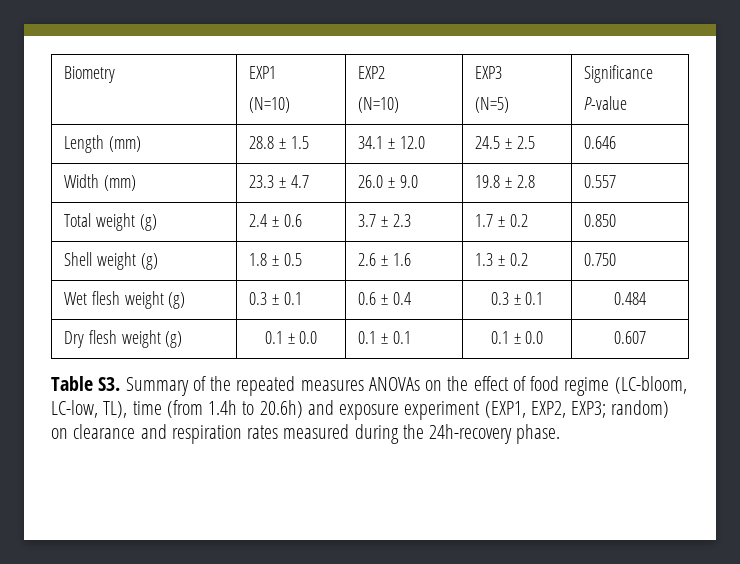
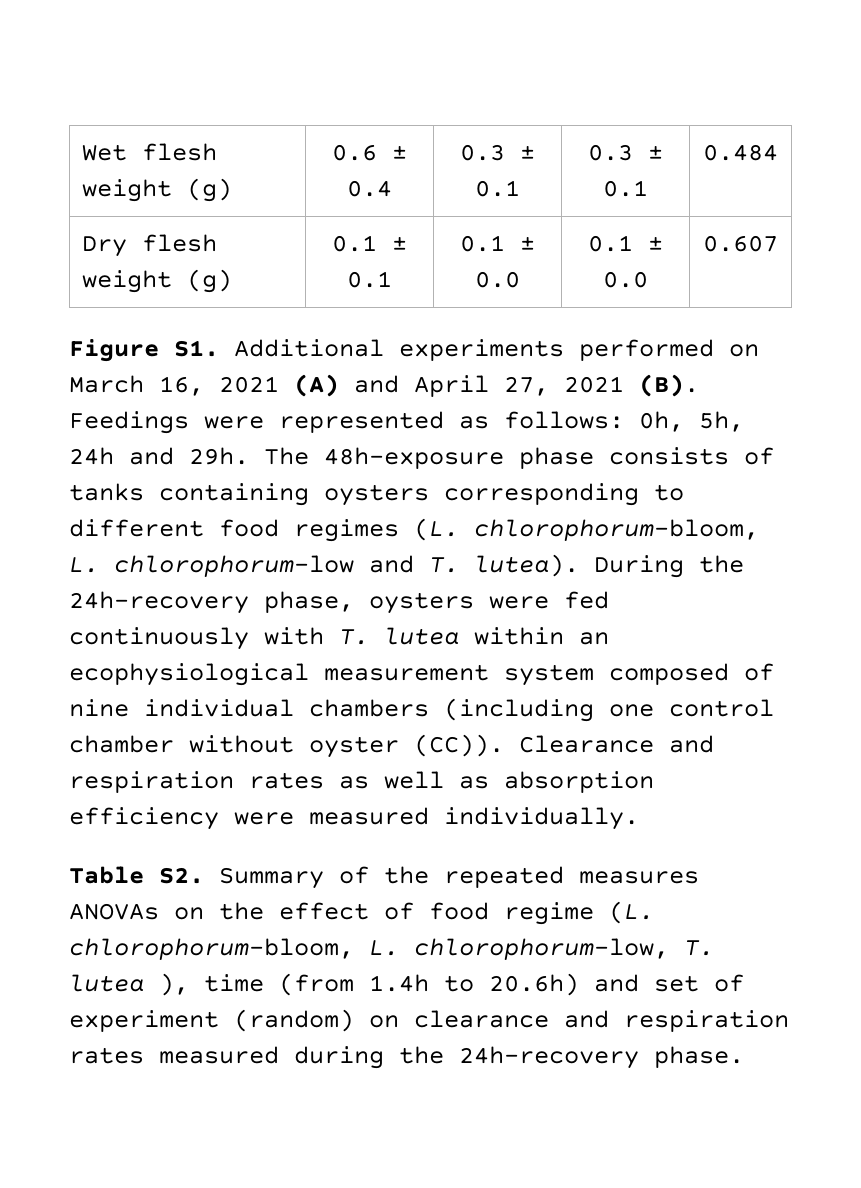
- Biometry | EXP1
- (N=10) | EXP2
- (N=10) | EXP3
- (N=5) | Significance
- P-value
- Length (mm) | 28.8 ± 1.5 | 34.1 ± 12.0 | 24.5 ± 2.5 | 0.646
- Width (mm) | 23.3 ± 4.7 | 26.0 ± 9.0 | 19.8 ± 2.8 | 0.557
- Total weight (g) | 2.4 ± 0.6 | 3.7 ± 2.3 | 1.7 ± 0.2 | 0.850
- Shell weight (g) | 1.8 ± 0.5 | 2.6 ± 1.6 | 1.3 ± 0.2 | 0.750
- Wet flesh weight (g) | 0.3 ± 0.1 | 0.6 ± 0.4 | 0.3 ± 0.1 | 0.484
+ Wet flesh weight (g) | 0.6 ± 0.4 | 0.3 ± 0.1 | 0.3 ± 0.1 | 0.484
- Dry flesh weight (g) | 0.1 ± 0.0 | 0.1 ± 0.1 | 0.1 ± 0.0 | 0.607
+ Dry flesh weight (g) | 0.1 ± 0.1 | 0.1 ± 0.0 | 0.1 ± 0.0 | 0.607
+ Figure S1. Additional experiments performed on March 16, 2021 (A) and April 27, 2021 (B). Feedings were represented as follows: 0h, 5h, 24h and 29h. The 48h-exposure phase consists of tanks containing oysters corresponding to different food regimes (L. chlorophorum-bloom, L. chlorophorum-low and T. lutea). During the 24h-recovery phase, oysters were fed continuously with T. lutea within an ecophysiological measurement system composed of nine individual chambers (including one control chamber without oyster (CC)). Clearance and respiration rates as well as absorption efficiency were measured individually.
- Table S3. Summary of the repeated measures ANOVAs on the effect of food regime (LC-bloom, LC-low, TL), time (from 1.4h to 20.6h) and exposure experiment (EXP1, EXP2, EXP3; random) on clearance and respiration rates measured during the 24h-recovery phase.
+ Table S2. Summary of the repeated measures ANOVAs on the effect of food regime (L. chlorophorum-bloom, L. chlorophorum-low, T. lutea ), time (from 1.4h to 20.6h) and set of experiment (random) on clearance and respiration rates measured during the 24h-recovery phase.

